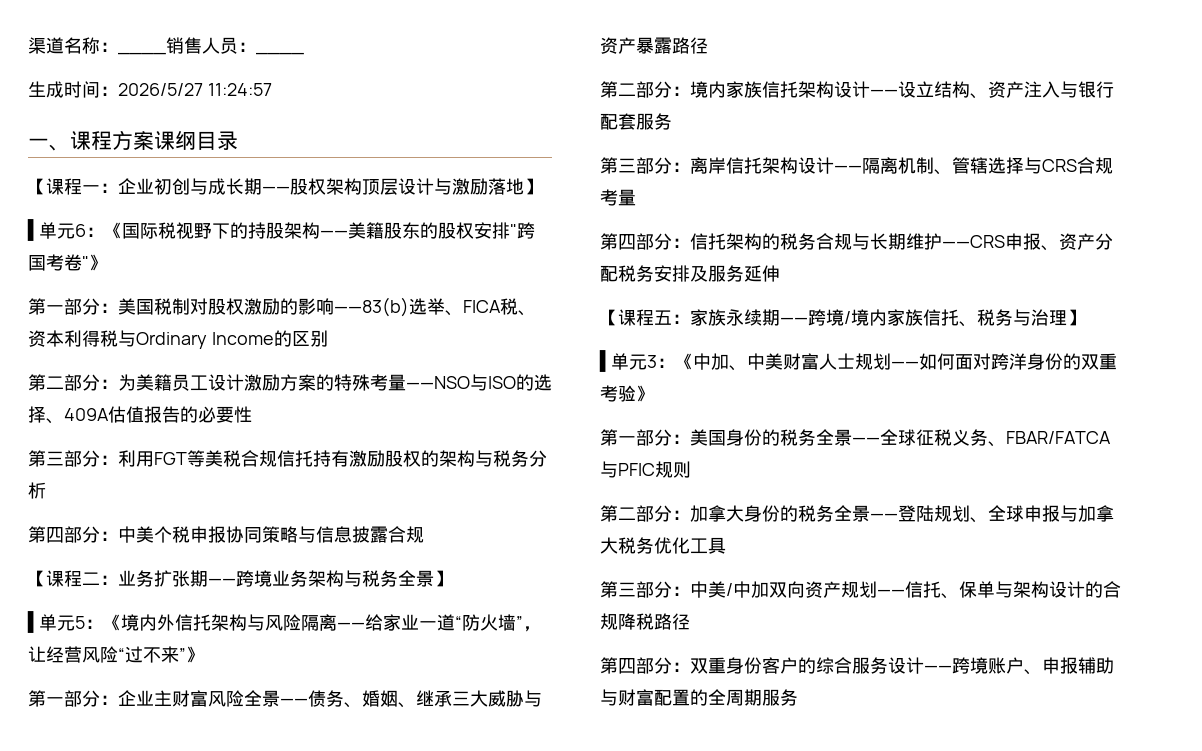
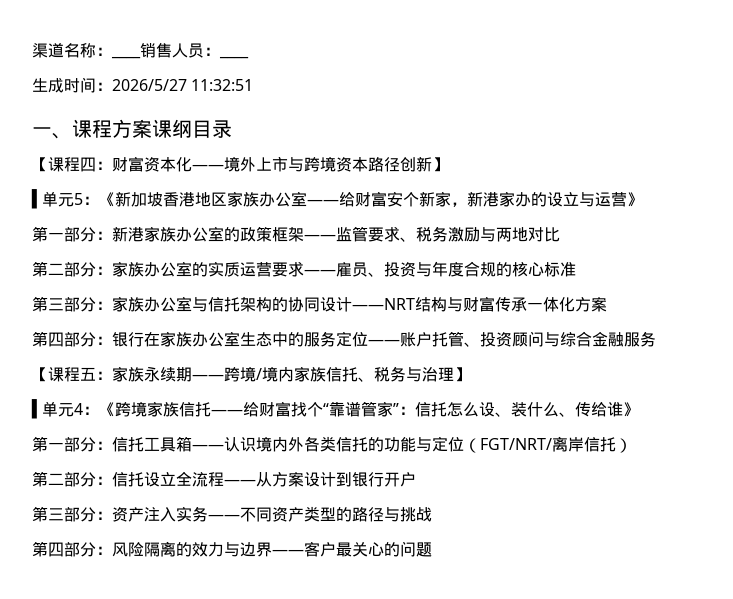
- 生成时间：2026/5/27 11:24:57
+ 生成时间：2026/5/27 11:32:51
- 【课程一：企业初创与成长期——股权架构顶层设计与激励落地】
- ▌单元6：《国际税视野下的持股架构——美籍股东的股权安排"跨国考卷"》
- 第一部分：美国税制对股权激励的影响——83(b)选举、FICA税、资本利得税与Ordinary Income的区别
- 第二部分：为美籍员工设计激励方案的特殊考量——NSO与ISO的选择、409A估值报告的必要性
- 第三部分：利用FGT等美税合规信托持有激励股权的架构与税务分析
- 第四部分：中美个税申报协同策略与信息披露合规
- 【课程二：业务扩张期——跨境业务架构与税务全景】
+ 【课程四：财富资本化——境外上市与跨境资本路径创新】
- ▌单元5：《境内外信托架构与风险隔离——给家业一道“防火墙”，让经营风险“过不来”》
- 第一部分：企业主财富风险全景——债务、婚姻、继承三大威胁与资产暴露路径
- 第二部分：境内家族信托架构设计——设立结构、资产注入与银行配套服务
- 第三部分：离岸信托架构设计——隔离机制、管辖选择与CRS合规考量
- 第四部分：信托架构的税务合规与长期维护——CRS申报、资产分配税务安排及服务延伸
+ ▌单元5：《新加坡香港地区家族办公室——给财富安个新家，新港家办的设立与运营》
+ 第一部分：新港家族办公室的政策框架——监管要求、税务激励与两地对比
+ 第二部分：家族办公室的实质运营要求——雇员、投资与年度合规的核心标准
+ 第三部分：家族办公室与信托架构的协同设计——NRT结构与财富传承一体化方案
+ 第四部分：银行在家族办公室生态中的服务定位——账户托管、投资顾问与综合金融服务
- ▌单元3：《中加、中美财富人士规划——如何面对跨洋身份的双重考验》
- 第一部分：美国身份的税务全景——全球征税义务、FBAR/FATCA与PFIC规则
- 第二部分：加拿大身份的税务全景——登陆规划、全球申报与加拿大税务优化工具
- 第三部分：中美/中加双向资产规划——信托、保单与架构设计的合规降税路径
- 第四部分：双重身份客户的综合服务设计——跨境账户、申报辅助与财富配置的全周期服务
+ ▌单元4：《跨境家族信托——给财富找个“靠谱管家”：信托怎么设、装什么、传给谁》
+ 第一部分：信托工具箱——认识境内外各类信托的功能与定位（FGT/NRT/离岸信托）
+ 第二部分：信托设立全流程——从方案设计到银行开户
+ 第三部分：资产注入实务——不同资产类型的路径与挑战
+ 第四部分：风险隔离的效力与边界——客户最关心的问题

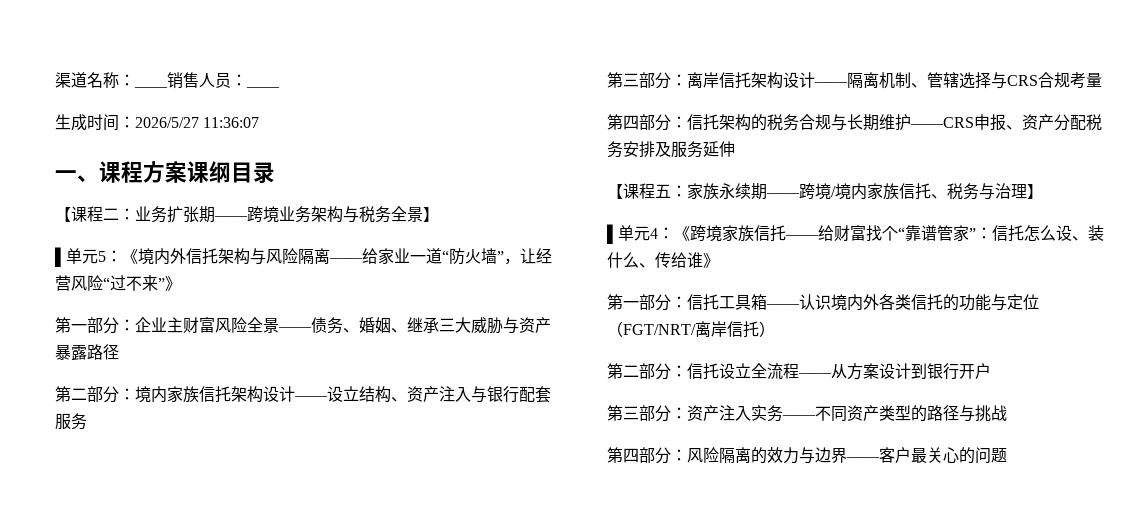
- 生成时间：2026/5/27 11:32:51
+ 生成时间：2026/5/27 11:36:07
- 【课程四：财富资本化——境外上市与跨境资本路径创新】
+ 【课程二：业务扩张期——跨境业务架构与税务全景】
- ▌单元5：《新加坡香港地区家族办公室——给财富安个新家，新港家办的设立与运营》
- 第一部分：新港家族办公室的政策框架——监管要求、税务激励与两地对比
- 第二部分：家族办公室的实质运营要求——雇员、投资与年度合规的核心标准
- 第三部分：家族办公室与信托架构的协同设计——NRT结构与财富传承一体化方案
- 第四部分：银行在家族办公室生态中的服务定位——账户托管、投资顾问与综合金融服务
+ ▌单元5：《境内外信托架构与风险隔离——给家业一道“防火墙”，让经营风险“过不来”》
+ 第一部分：企业主财富风险全景——债务、婚姻、继承三大威胁与资产暴露路径
+ 第二部分：境内家族信托架构设计——设立结构、资产注入与银行配套服务
+ 第三部分：离岸信托架构设计——隔离机制、管辖选择与CRS合规考量
+ 第四部分：信托架构的税务合规与长期维护——CRS申报、资产分配税务安排及服务延伸

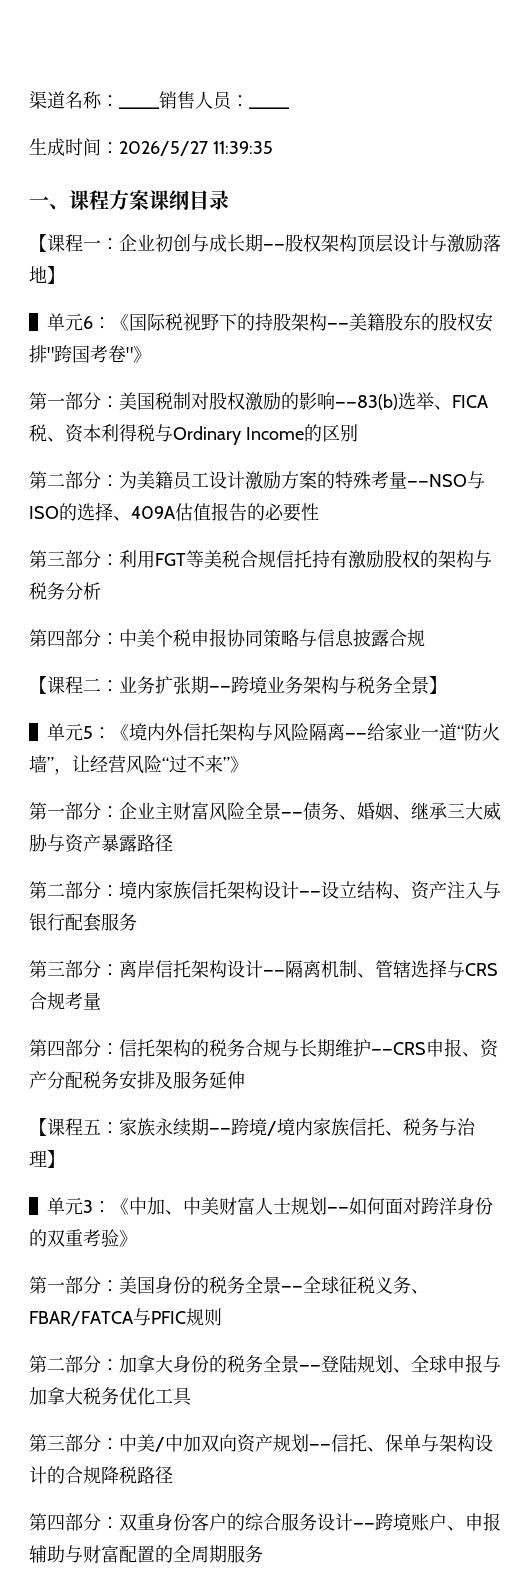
- 生成时间：2026/5/27 11:36:07
+ 生成时间：2026/5/27 11:39:35
+ 【课程一：企业初创与成长期——股权架构顶层设计与激励落地】
+ ▌单元6：《国际税视野下的持股架构——美籍股东的股权安排"跨国考卷"》
+ 第一部分：美国税制对股权激励的影响——83(b)选举、FICA税、资本利得税与Ordinary Income的区别
+ 第二部分：为美籍员工设计激励方案的特殊考量——NSO与ISO的选择、409A估值报告的必要性
+ 第三部分：利用FGT等美税合规信托持有激励股权的架构与税务分析
+ 第四部分：中美个税申报协同策略与信息披露合规
- ▌单元4：《跨境家族信托——给财富找个“靠谱管家”：信托怎么设、装什么、传给谁》
- 第一部分：信托工具箱——认识境内外各类信托的功能与定位（FGT/NRT/离岸信托）
- 第二部分：信托设立全流程——从方案设计到银行开户
- 第三部分：资产注入实务——不同资产类型的路径与挑战
- 第四部分：风险隔离的效力与边界——客户最关心的问题
+ ▌单元3：《中加、中美财富人士规划——如何面对跨洋身份的双重考验》
+ 第一部分：美国身份的税务全景——全球征税义务、FBAR/FATCA与PFIC规则
+ 第二部分：加拿大身份的税务全景——登陆规划、全球申报与加拿大税务优化工具
+ 第三部分：中美/中加双向资产规划——信托、保单与架构设计的合规降税路径
+ 第四部分：双重身份客户的综合服务设计——跨境账户、申报辅助与财富配置的全周期服务

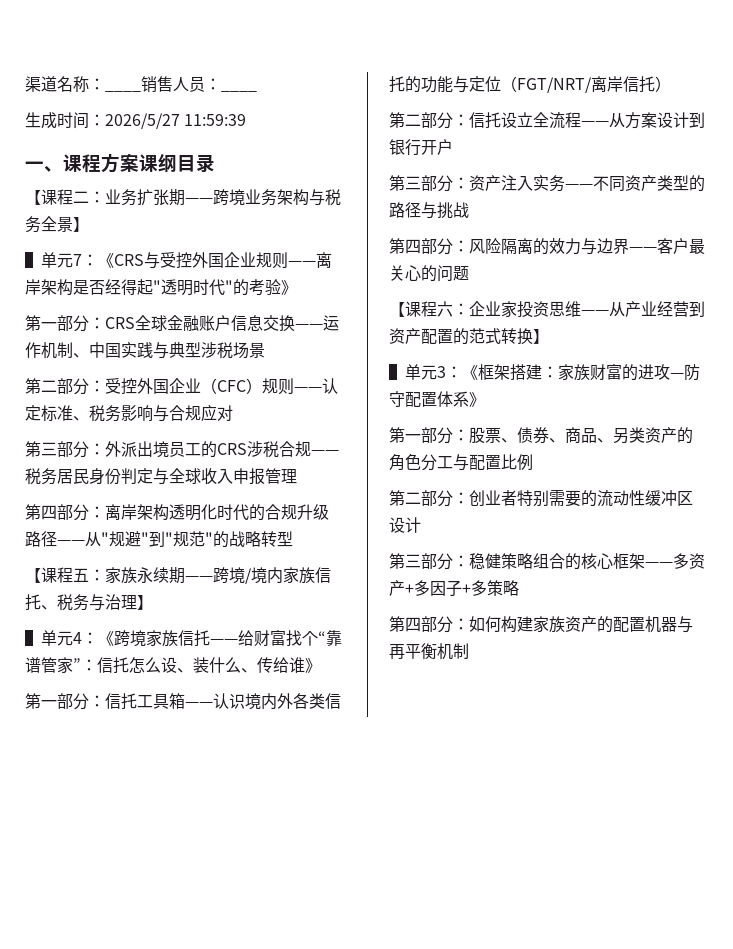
- 生成时间：2026/5/27 11:39:35
+ 生成时间：2026/5/27 11:59:39
- 【课程一：企业初创与成长期——股权架构顶层设计与激励落地】
- ▌单元6：《国际税视野下的持股架构——美籍股东的股权安排"跨国考卷"》
- 第一部分：美国税制对股权激励的影响——83(b)选举、FICA税、资本利得税与Ordinary Income的区别
- 第二部分：为美籍员工设计激励方案的特殊考量——NSO与ISO的选择、409A估值报告的必要性
- 第三部分：利用FGT等美税合规信托持有激励股权的架构与税务分析
- 第四部分：中美个税申报协同策略与信息披露合规
- ▌单元5：《境内外信托架构与风险隔离——给家业一道“防火墙”，让经营风险“过不来”》
- 第一部分：企业主财富风险全景——债务、婚姻、继承三大威胁与资产暴露路径
- 第二部分：境内家族信托架构设计——设立结构、资产注入与银行配套服务
- 第三部分：离岸信托架构设计——隔离机制、管辖选择与CRS合规考量
- 第四部分：信托架构的税务合规与长期维护——CRS申报、资产分配税务安排及服务延伸
+ ▌单元7：《CRS与受控外国企业规则——离岸架构是否经得起"透明时代"的考验》
+ 第一部分：CRS全球金融账户信息交换——运作机制、中国实践与典型涉税场景
+ 第二部分：受控外国企业（CFC）规则——认定标准、税务影响与合规应对
+ 第三部分：外派出境员工的CRS涉税合规——税务居民身份判定与全球收入申报管理
+ 第四部分：离岸架构透明化时代的合规升级路径——从"规避"到"规范"的战略转型
- ▌单元3：《中加、中美财富人士规划——如何面对跨洋身份的双重考验》
- 第一部分：美国身份的税务全景——全球征税义务、FBAR/FATCA与PFIC规则
- 第二部分：加拿大身份的税务全景——登陆规划、全球申报与加拿大税务优化工具
- 第三部分：中美/中加双向资产规划——信托、保单与架构设计的合规降税路径
- 第四部分：双重身份客户的综合服务设计——跨境账户、申报辅助与财富配置的全周期服务
+ ▌单元4：《跨境家族信托——给财富找个“靠谱管家”：信托怎么设、装什么、传给谁》
+ 第一部分：信托工具箱——认识境内外各类信托的功能与定位（FGT/NRT/离岸信托）
+ 第二部分：信托设立全流程——从方案设计到银行开户
+ 第三部分：资产注入实务——不同资产类型的路径与挑战
+ 第四部分：风险隔离的效力与边界——客户最关心的问题
+ 【课程六：企业家投资思维——从产业经营到资产配置的范式转换】
+ ▌单元3：《框架搭建：家族财富的进攻—防守配置体系》
+ 第一部分：股票、债券、商品、另类资产的角色分工与配置比例
+ 第二部分：创业者特别需要的流动性缓冲区设计
+ 第三部分：稳健策略组合的核心框架——多资产+多因子+多策略
+ 第四部分：如何构建家族资产的配置机器与再平衡机制

